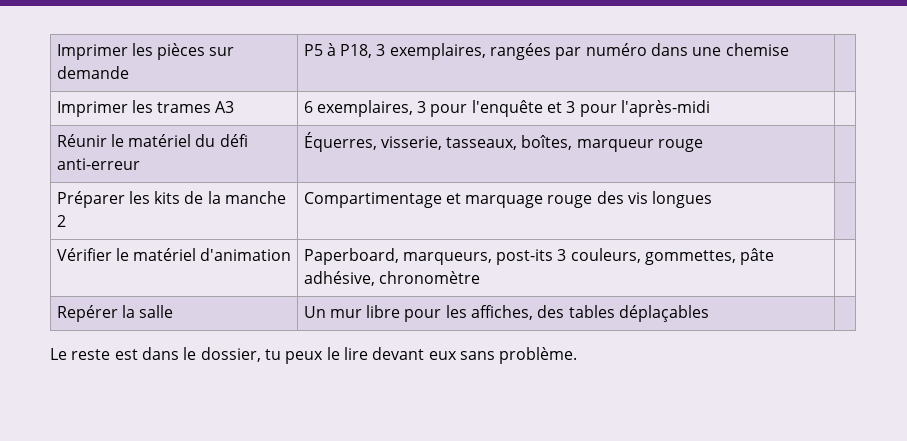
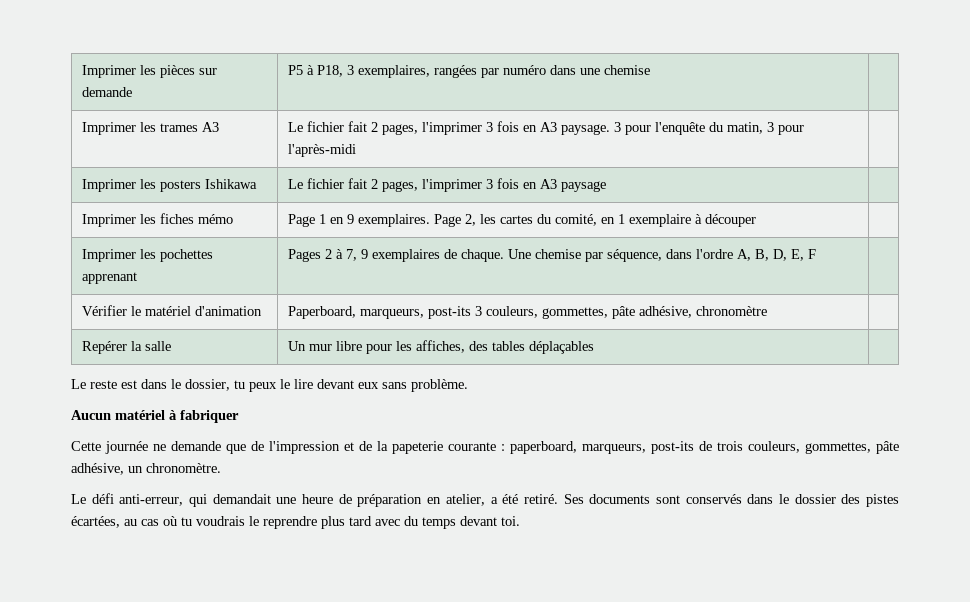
- Imprimer les trames A3 | 6 exemplaires, 3 pour l'enquête et 3 pour l'après-midi |
+ Imprimer les trames A3 | Le fichier fait 2 pages, l'imprimer 3 fois en A3 paysage. 3 pour l'enquête du matin, 3 pour l'après-midi |
- Réunir le matériel du défi anti-erreur | Équerres, visserie, tasseaux, boîtes, marqueur rouge |
- Préparer les kits de la manche 2 | Compartimentage et marquage rouge des vis longues |
+ Imprimer les posters Ishikawa | Le fichier fait 2 pages, l'imprimer 3 fois en A3 paysage |
+ Imprimer les fiches mémo | Page 1 en 9 exemplaires. Page 2, les cartes du comité, en 1 exemplaire à découper |
+ Imprimer les pochettes apprenant | Pages 2 à 7, 9 exemplaires de chaque. Une chemise par séquence, dans l'ordre A, B, D, E, F |
+ Aucun matériel à fabriquer
+ Cette journée ne demande que de l'impression et de la papeterie courante : paperboard, marqueurs, post-its de trois couleurs, gommettes, pâte adhésive, un chronomètre.
+ Le défi anti-erreur, qui demandait une heure de préparation en atelier, a été retiré. Ses documents sont conservés dans le dossier des pistes écartées, au cas où tu voudrais le reprendre plus tard avec du temps devant toi.

